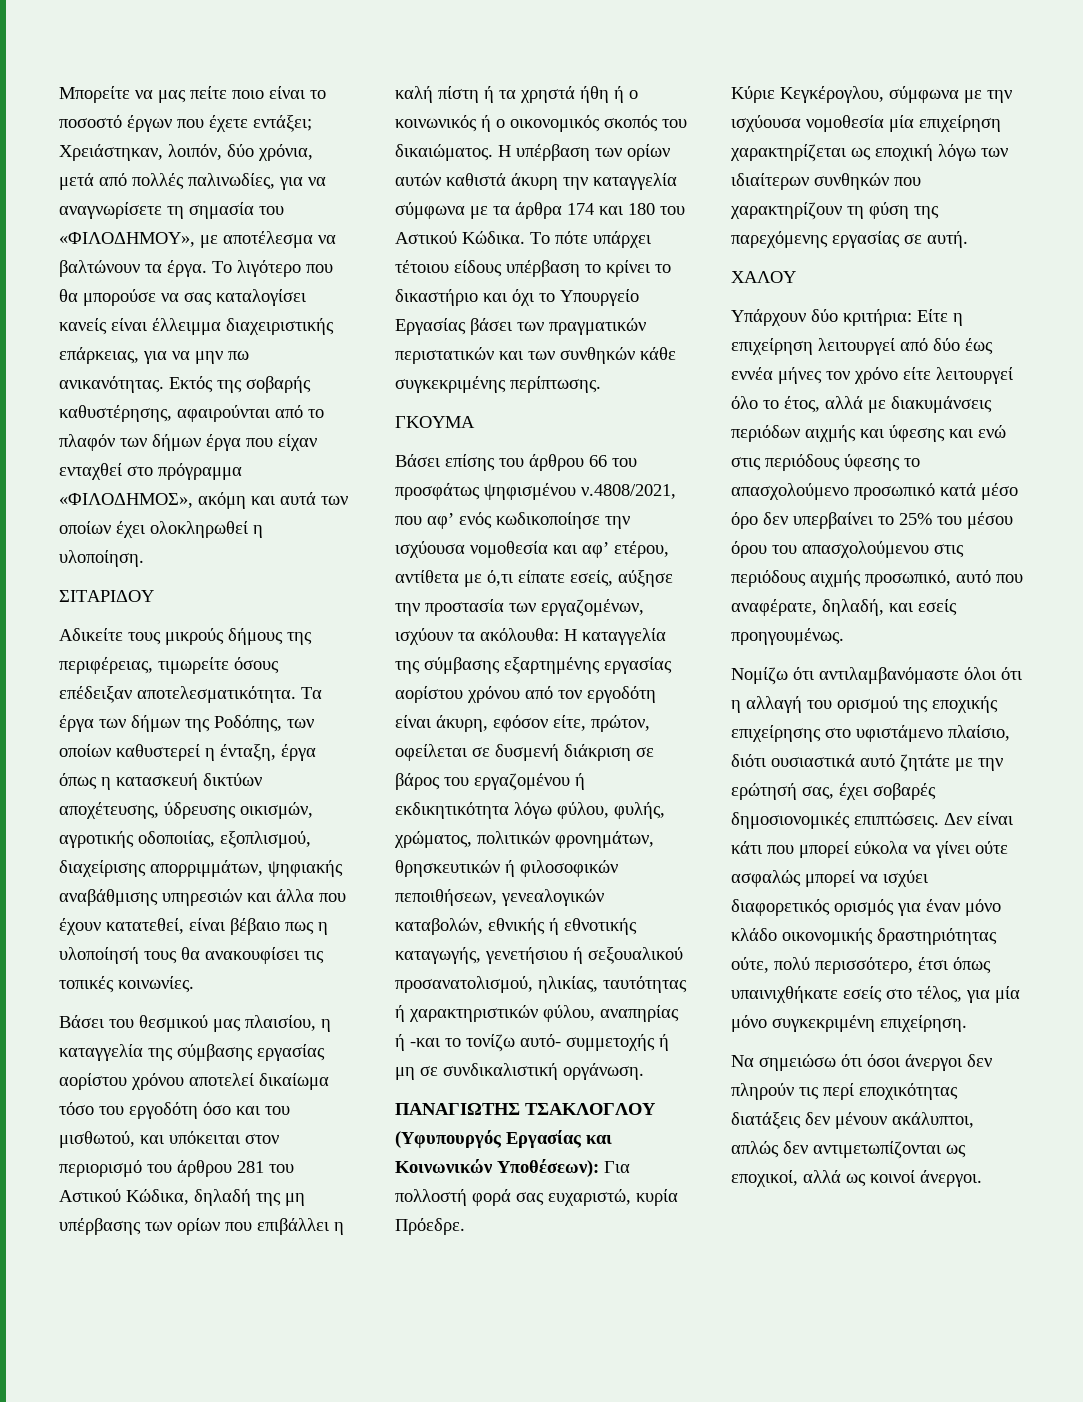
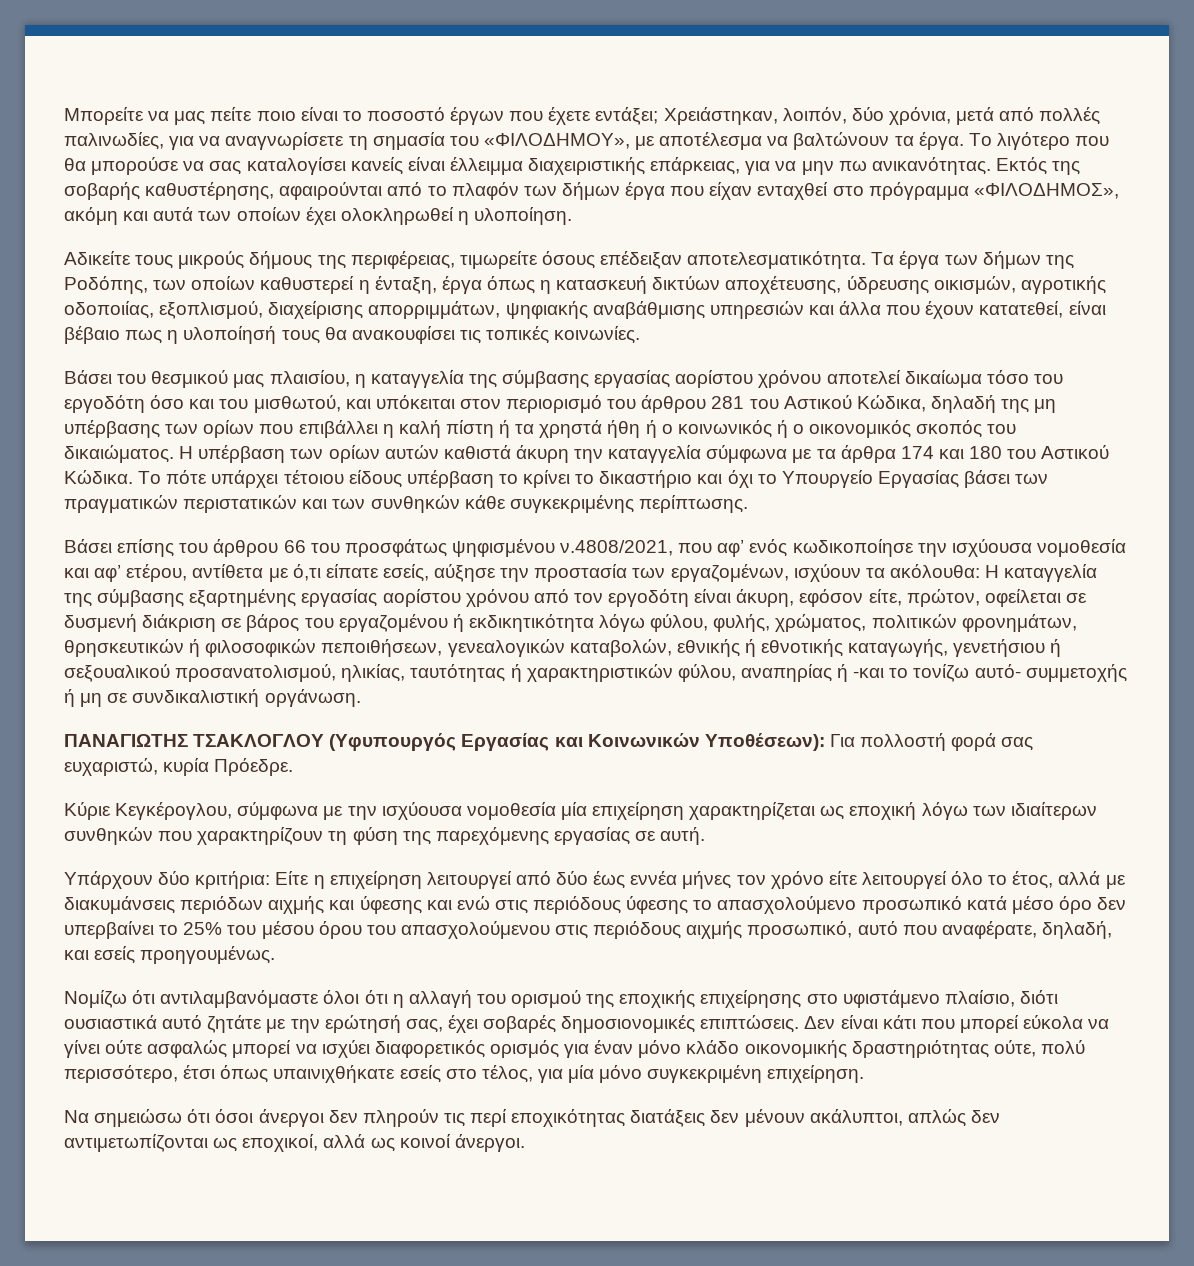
- ΣΙΤΑΡΙΔΟΥ
- ΓΚΟΥΜΑ
- ΧΑΛΟΥ

